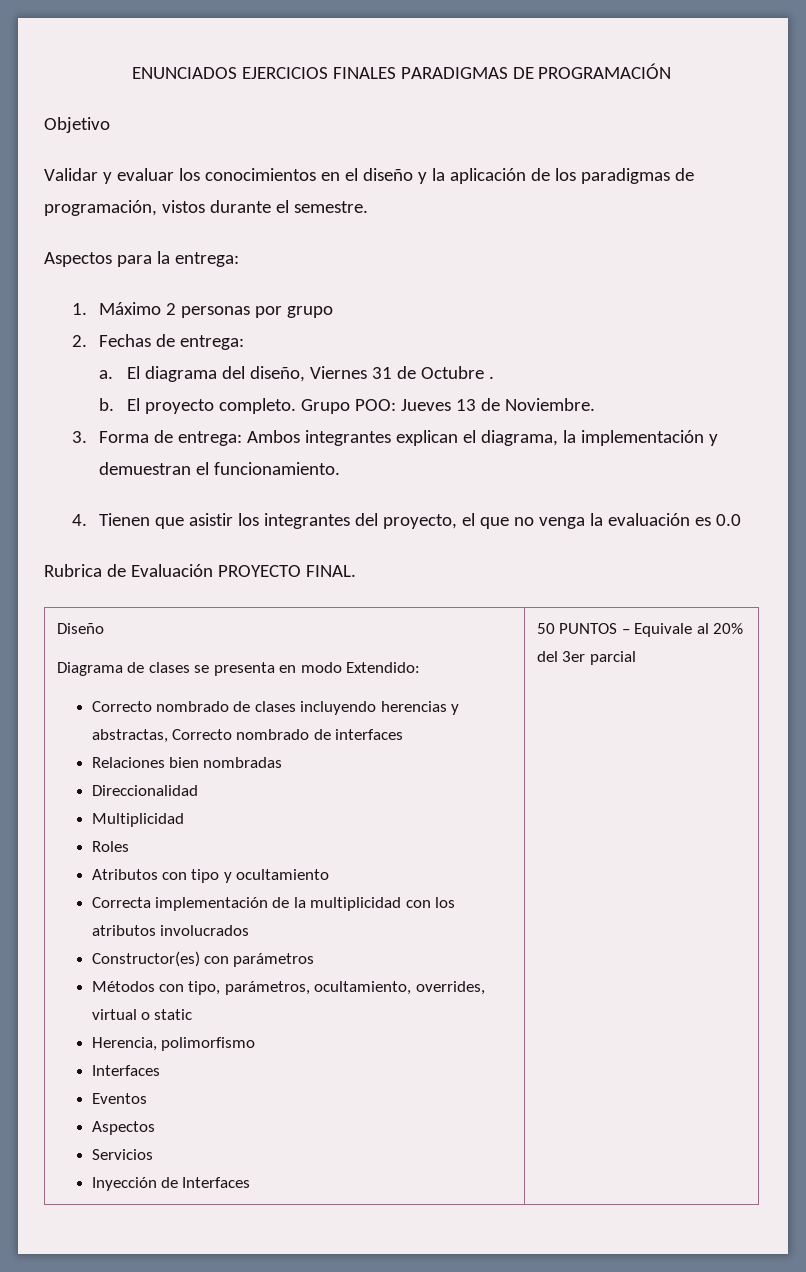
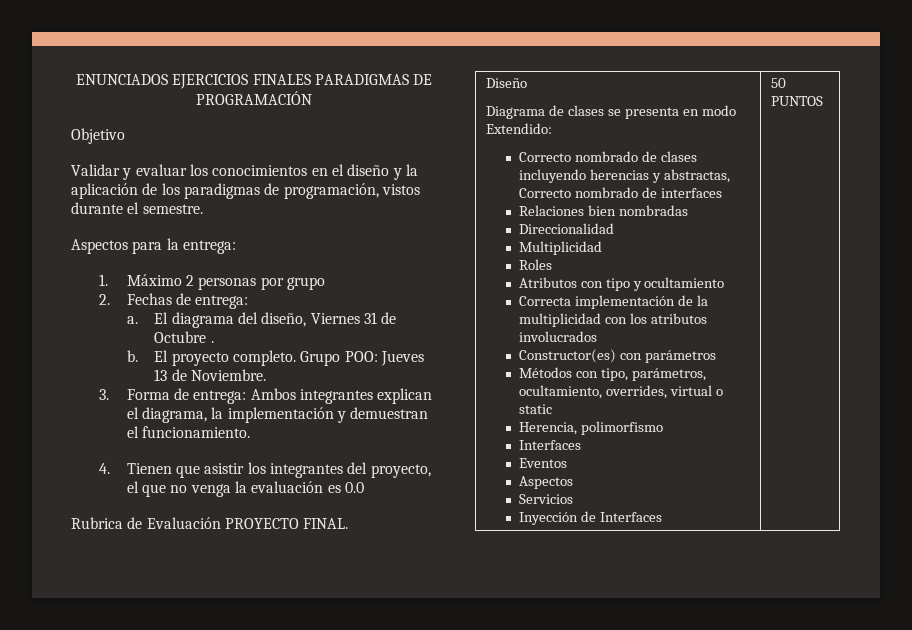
- 50 PUNTOS – Equivale al 20% del 3er parcial
+ 50 PUNTOS

